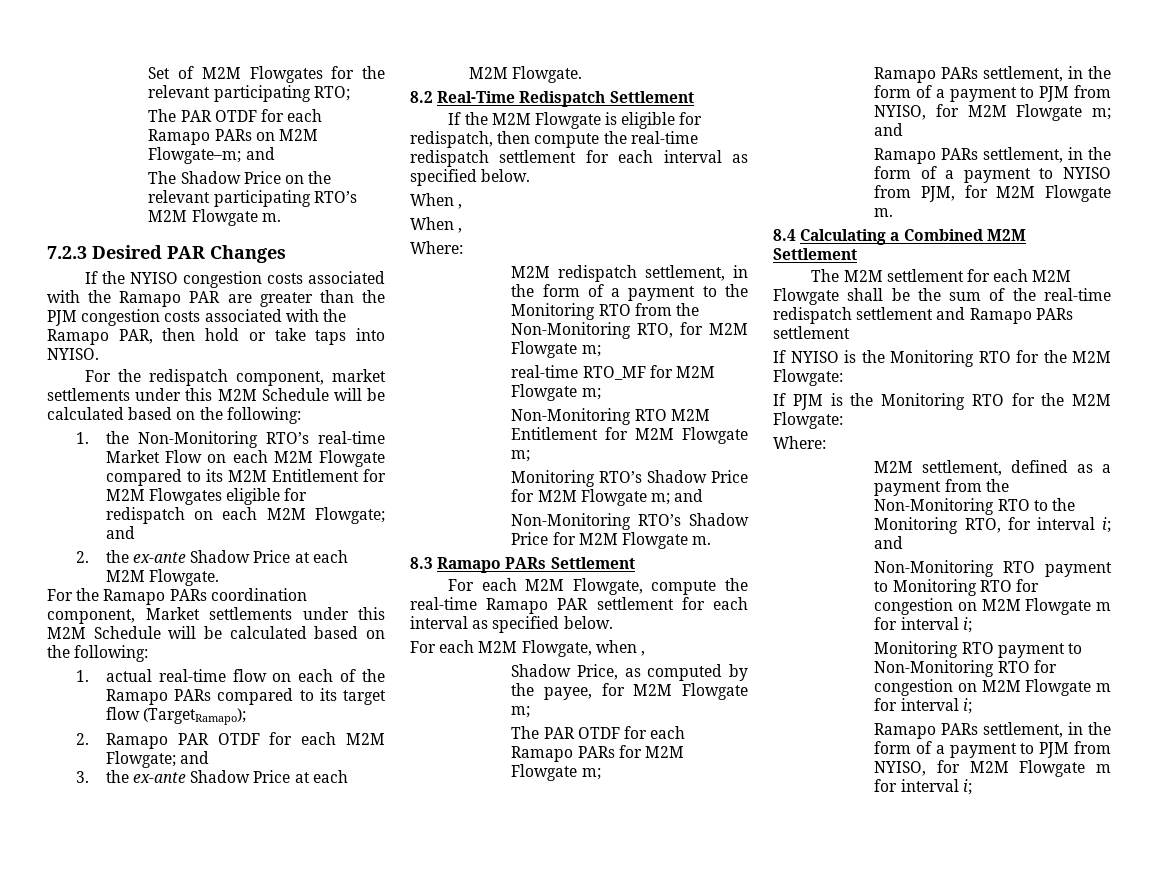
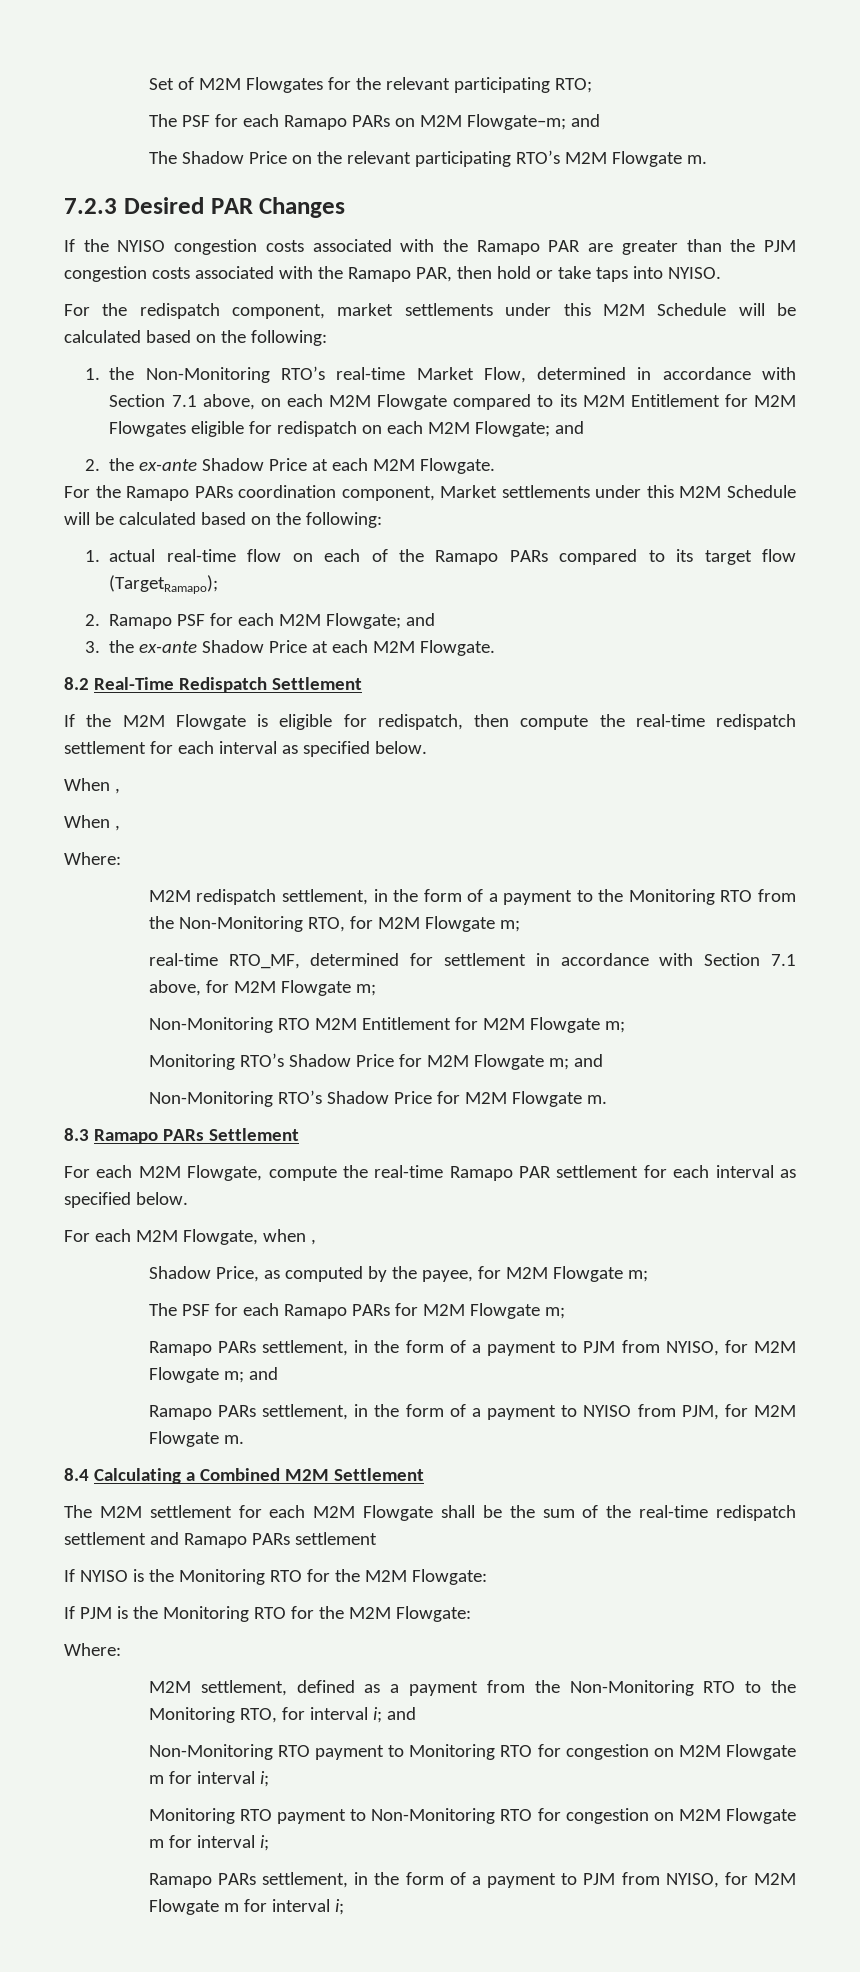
- The PAR OTDF for each Ramapo PARs on M2M Flowgate–m; and
+ The PSF for each Ramapo PARs on M2M Flowgate–m; and
- 1. the Non-Monitoring RTO’s real-time Market Flow on each M2M Flowgate compared to its M2M Entitlement for M2M Flowgates eligible for redispatch on each M2M Flowgate; and
+ 1. the Non-Monitoring RTO’s real-time Market Flow, determined in accordance with Section 7.1 above, on each M2M Flowgate compared to its M2M Entitlement for M2M Flowgates eligible for redispatch on each M2M Flowgate; and
- 2. Ramapo PAR OTDF for each M2M Flowgate; and
+ 2. Ramapo PSF for each M2M Flowgate; and
- real-time RTO_MF for M2M Flowgate m;
+ real-time RTO_MF, determined for settlement in accordance with Section 7.1 above, for M2M Flowgate m;
- The PAR OTDF for each Ramapo PARs for M2M Flowgate m;
+ The PSF for each Ramapo PARs for M2M Flowgate m;

